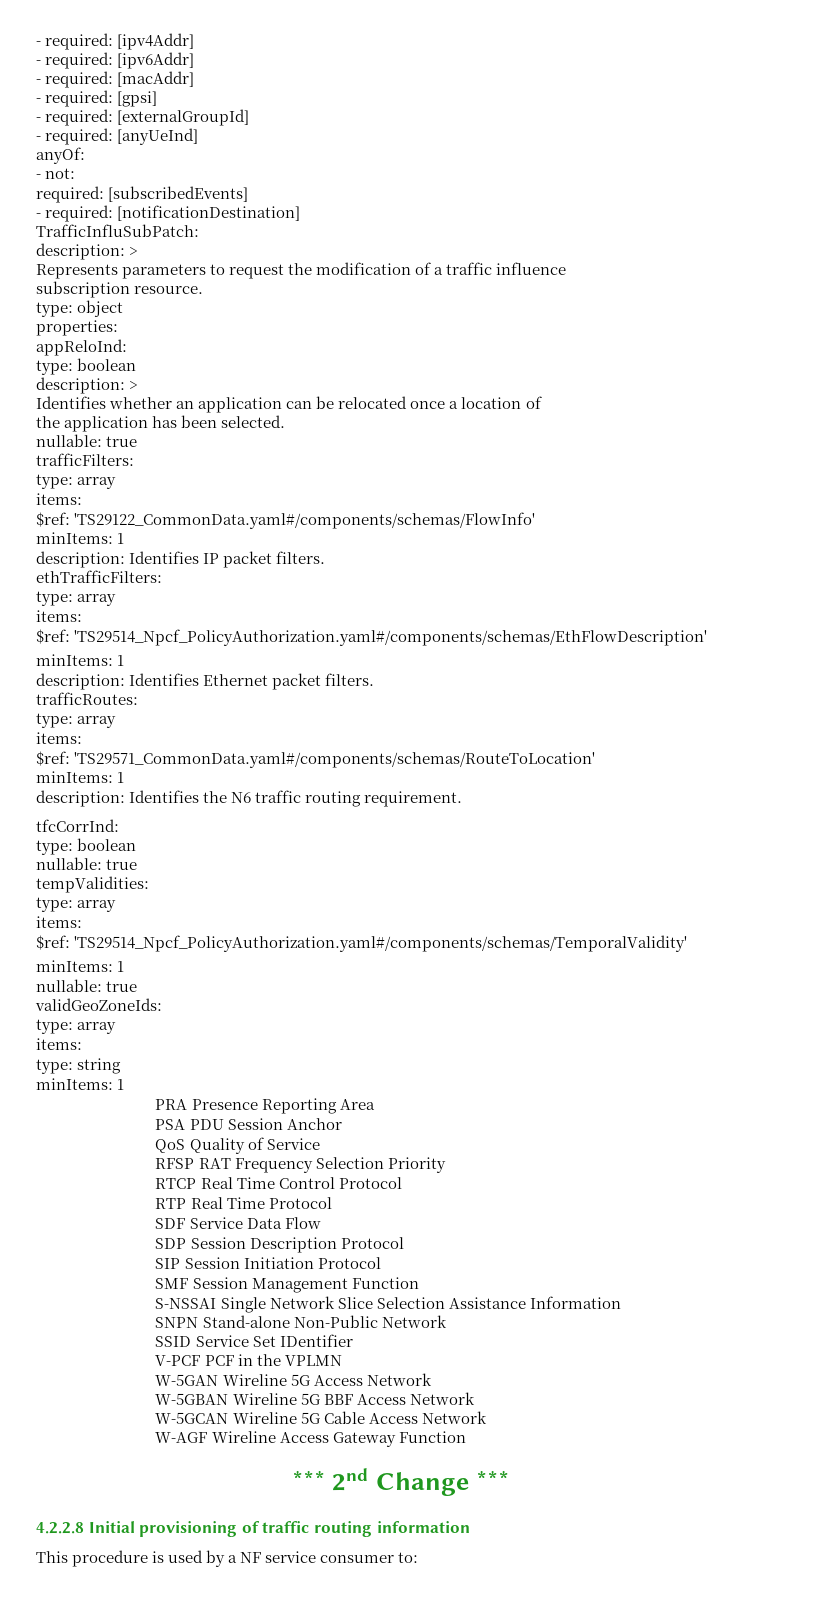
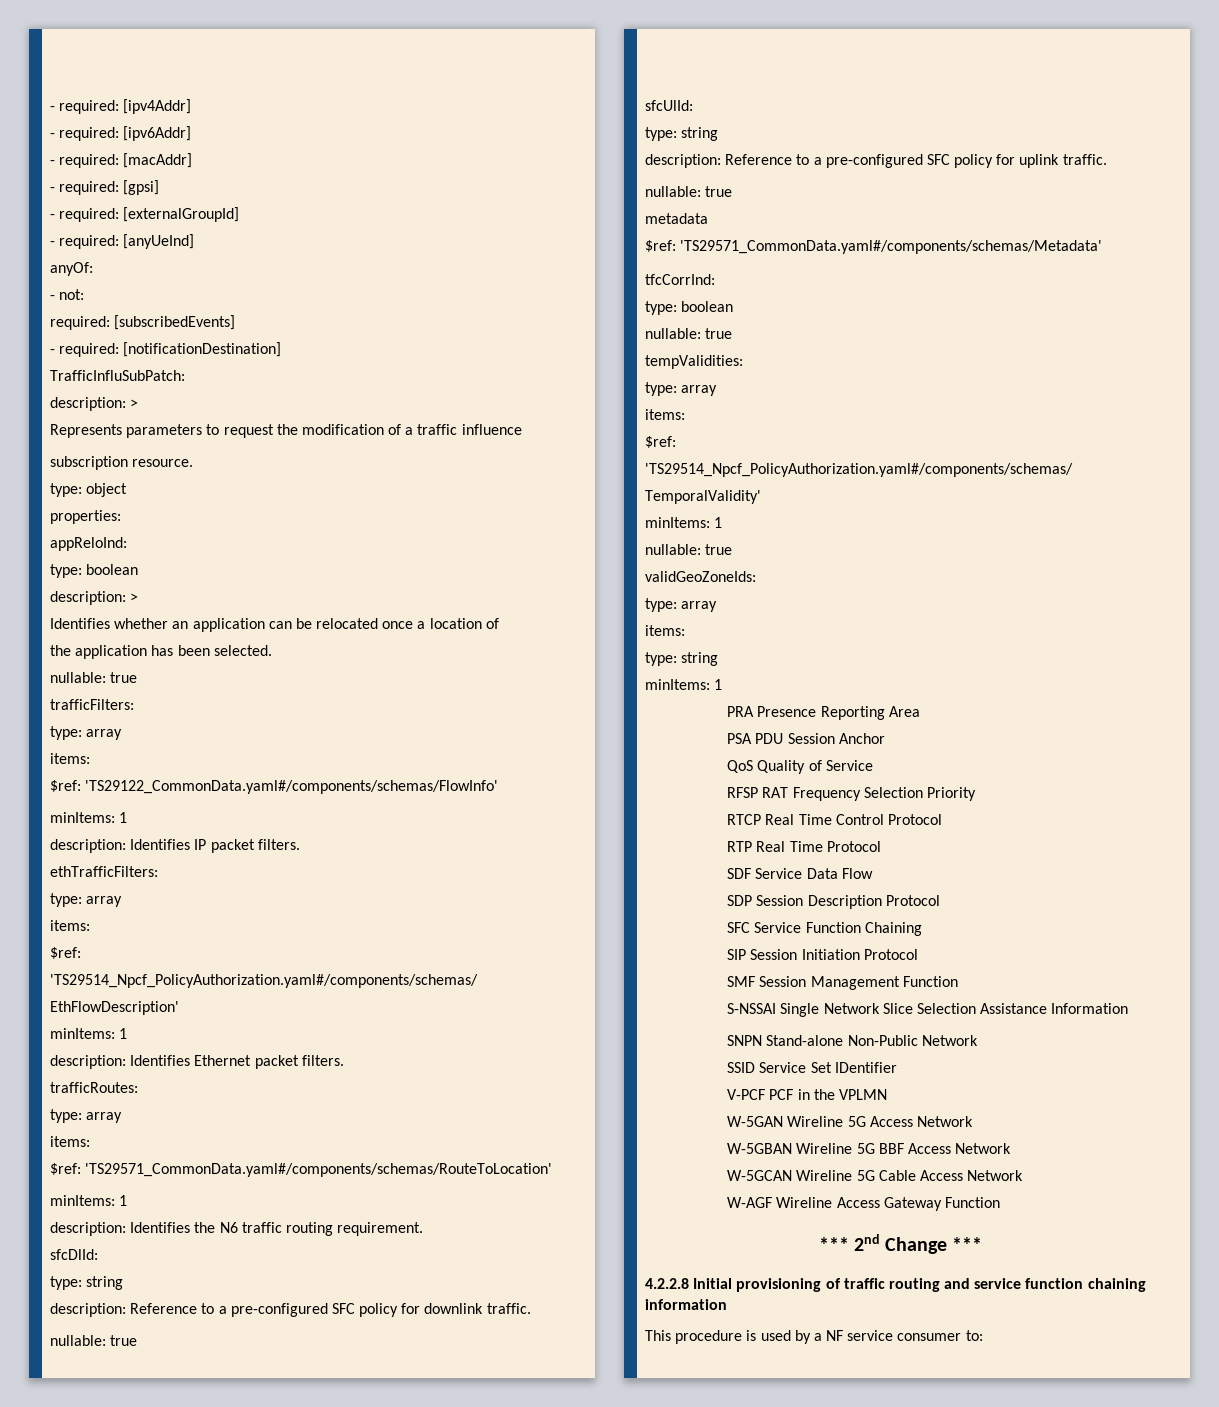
+ sfcDlId:
+ type: string
+ description: Reference to a pre-configured SFC policy for downlink traffic.
+ nullable: true
+ sfcUlId:
+ type: string
+ description: Reference to a pre-configured SFC policy for uplink traffic.
+ nullable: true
+ metadata
+ $ref: 'TS29571_CommonData.yaml#/components/schemas/Metadata'
+ SFC Service Function Chaining
- 4.2.2.8 Initial provisioning of traffic routing information
+ 4.2.2.8 Initial provisioning of traffic routing and service function chaining information

